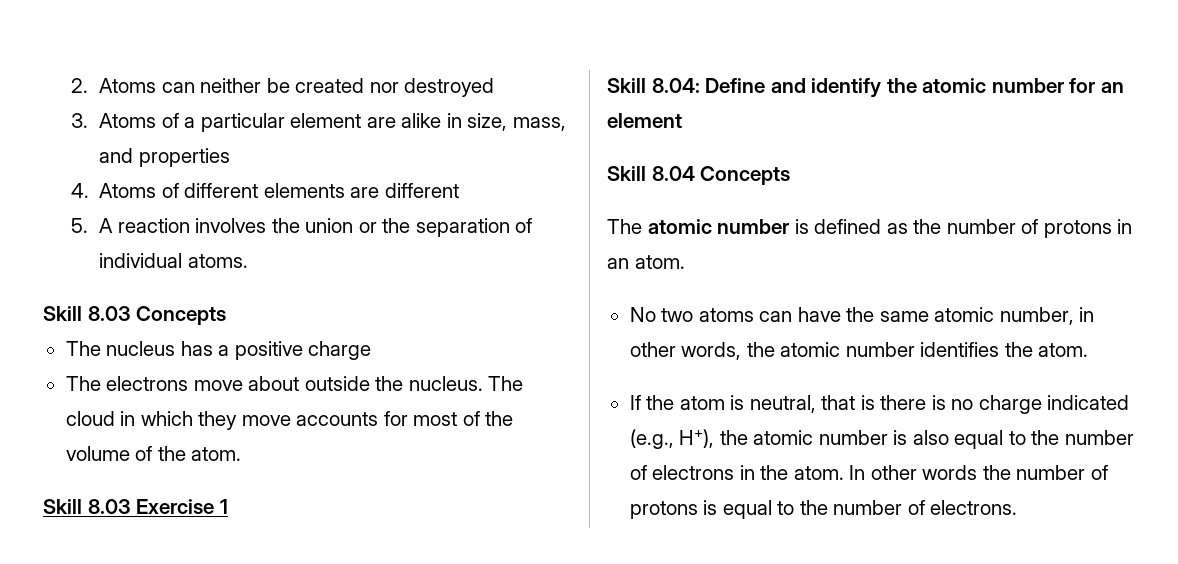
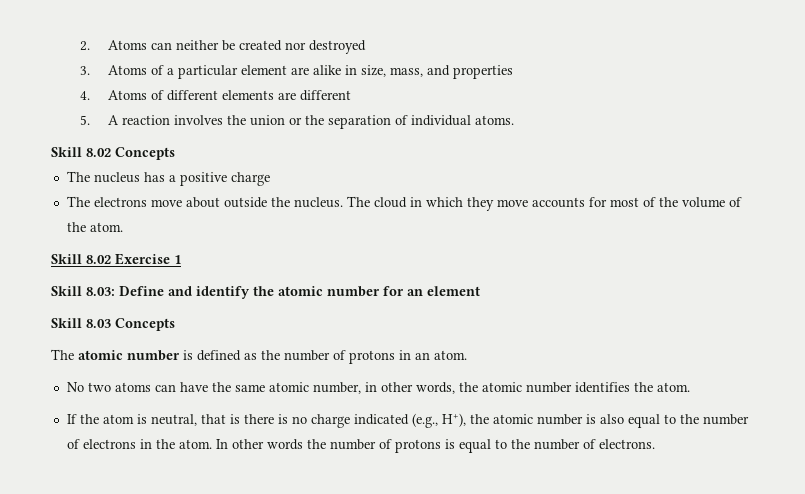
- Skill 8.03 Concepts
+ Skill 8.02 Concepts
- Skill 8.03 Exercise 1
+ Skill 8.02 Exercise 1
- Skill 8.04: Define and identify the atomic number for an element
+ Skill 8.03: Define and identify the atomic number for an element
- Skill 8.04 Concepts
+ Skill 8.03 Concepts

